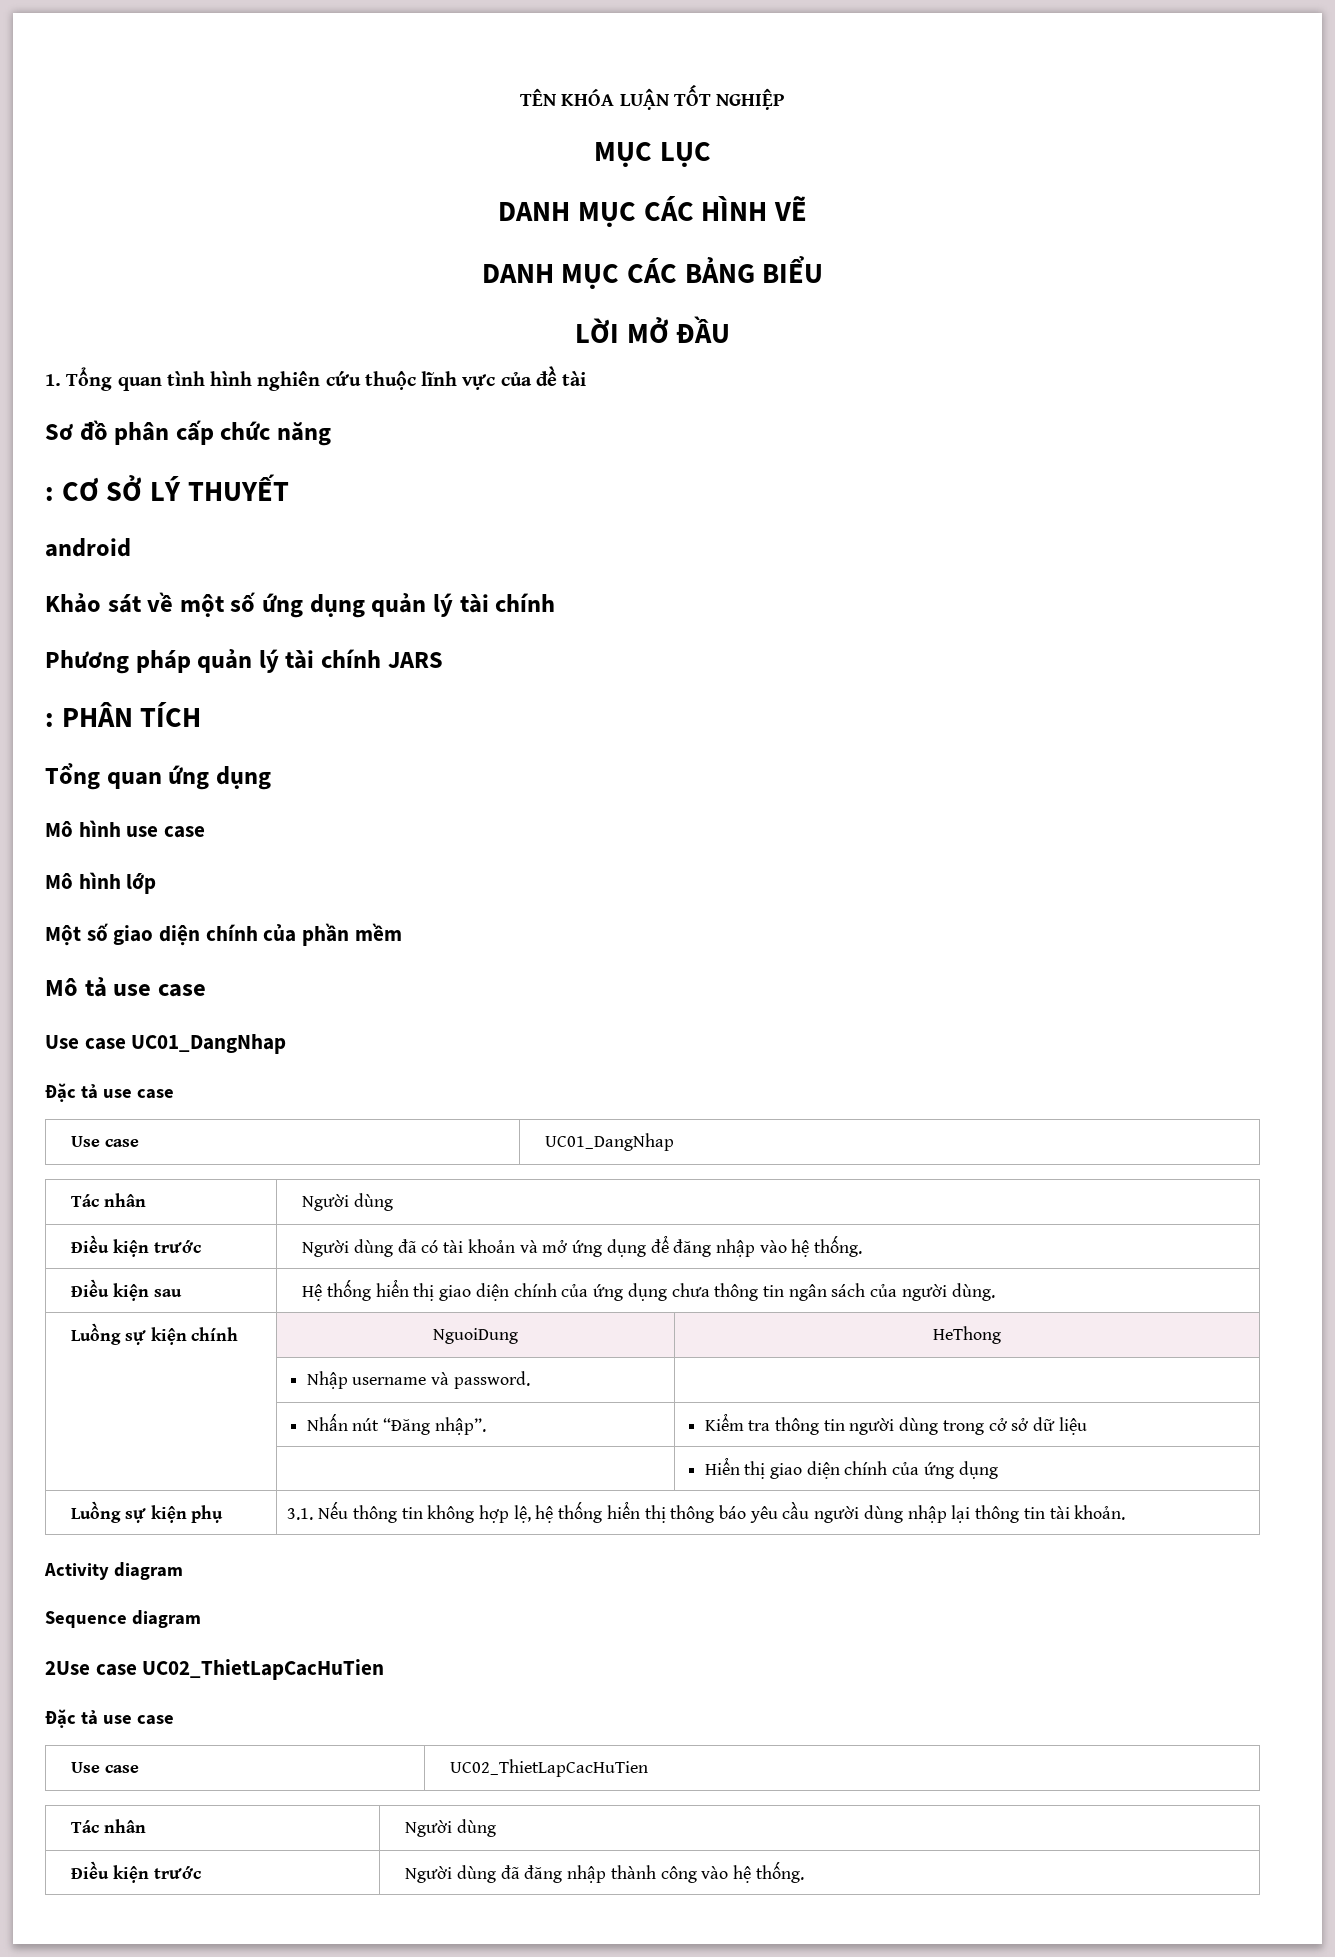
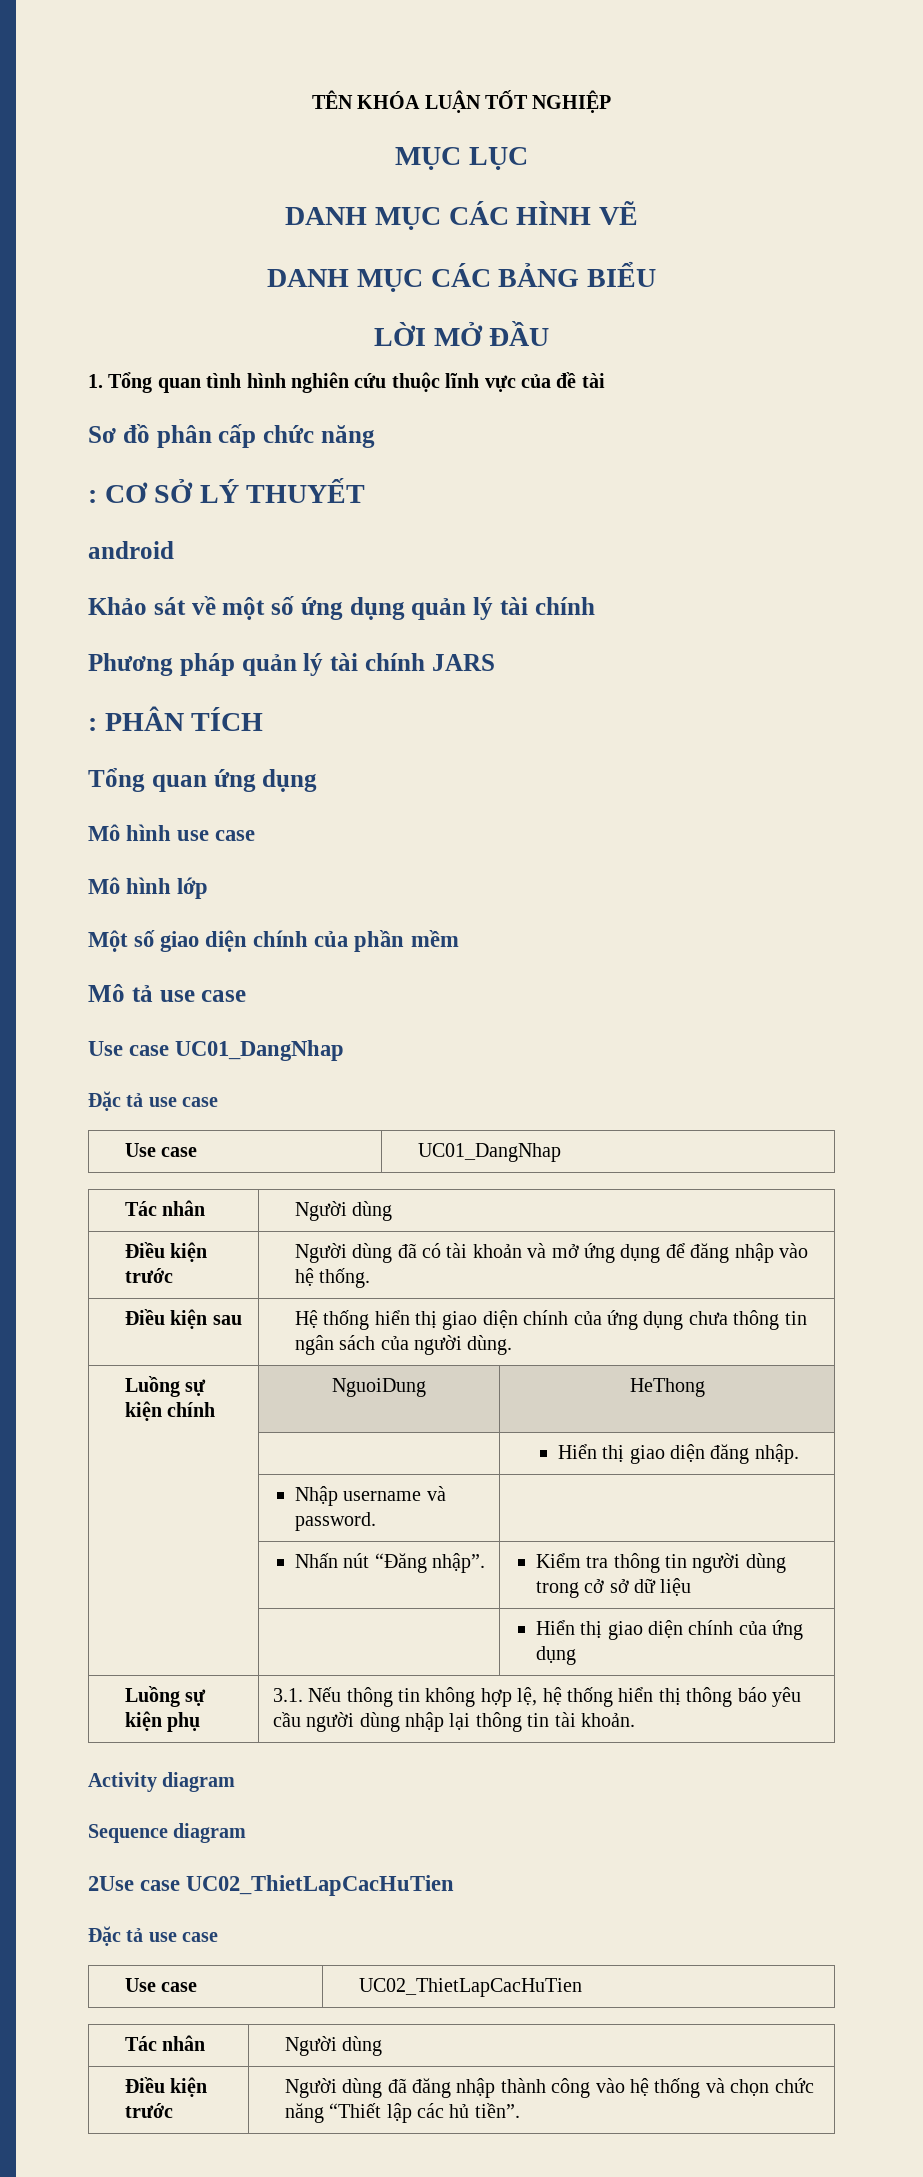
+ | | Hiển thị giao diện đăng nhập.
- Điều kiện trước | Người dùng đã đăng nhập thành công vào hệ thống.
+ Điều kiện trước | Người dùng đã đăng nhập thành công vào hệ thống và chọn chức năng “Thiết lập các hủ tiền”.

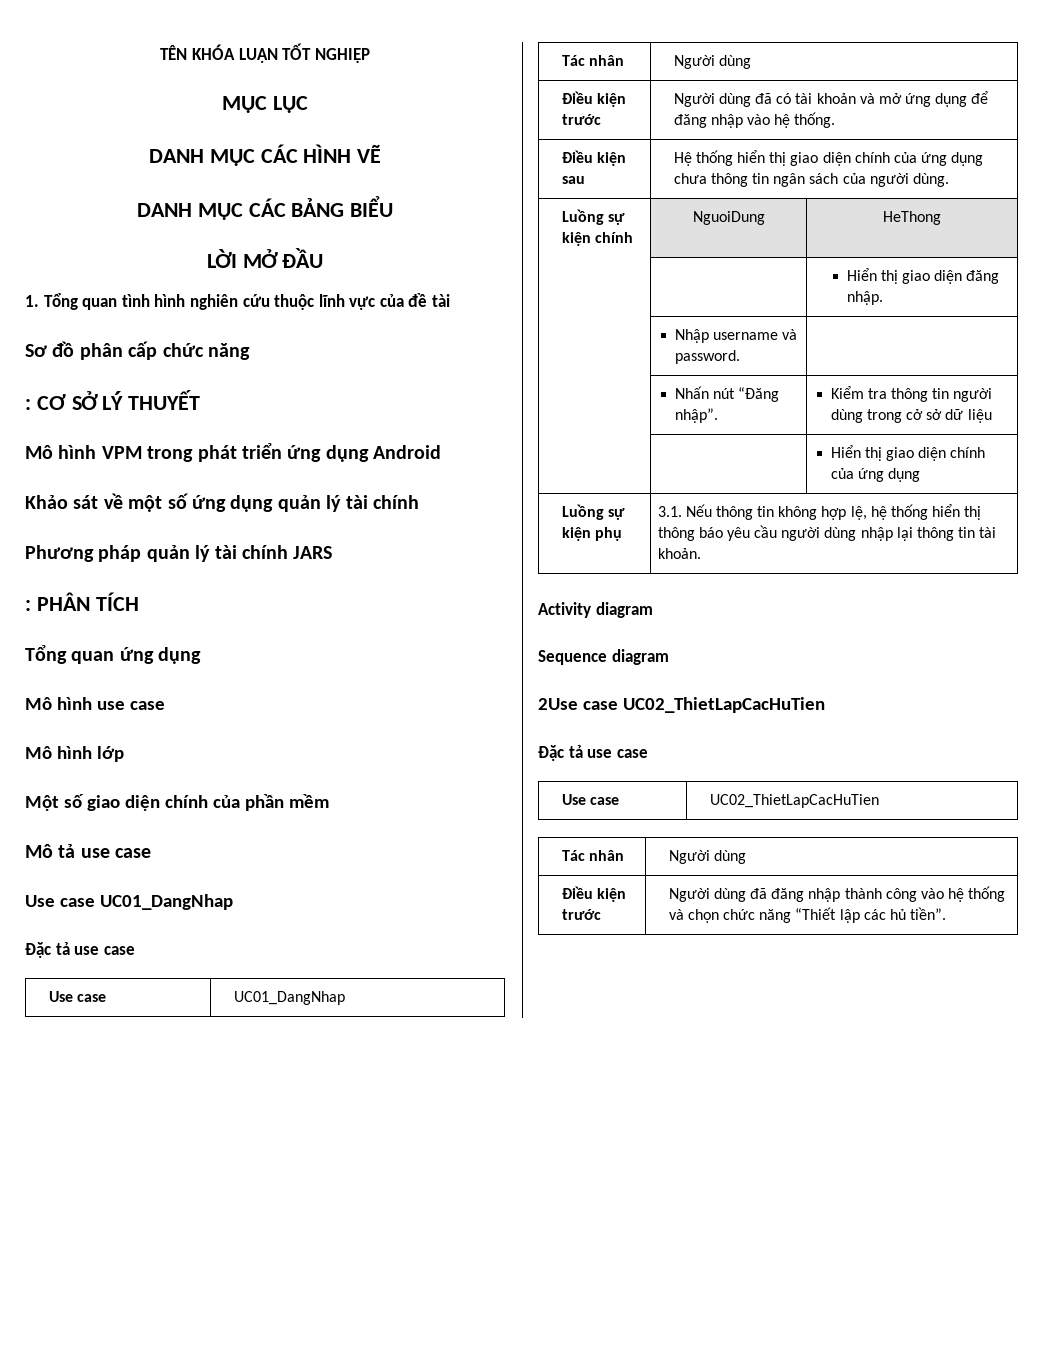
- android
+ Mô hình VPM trong phát triển ứng dụng Android

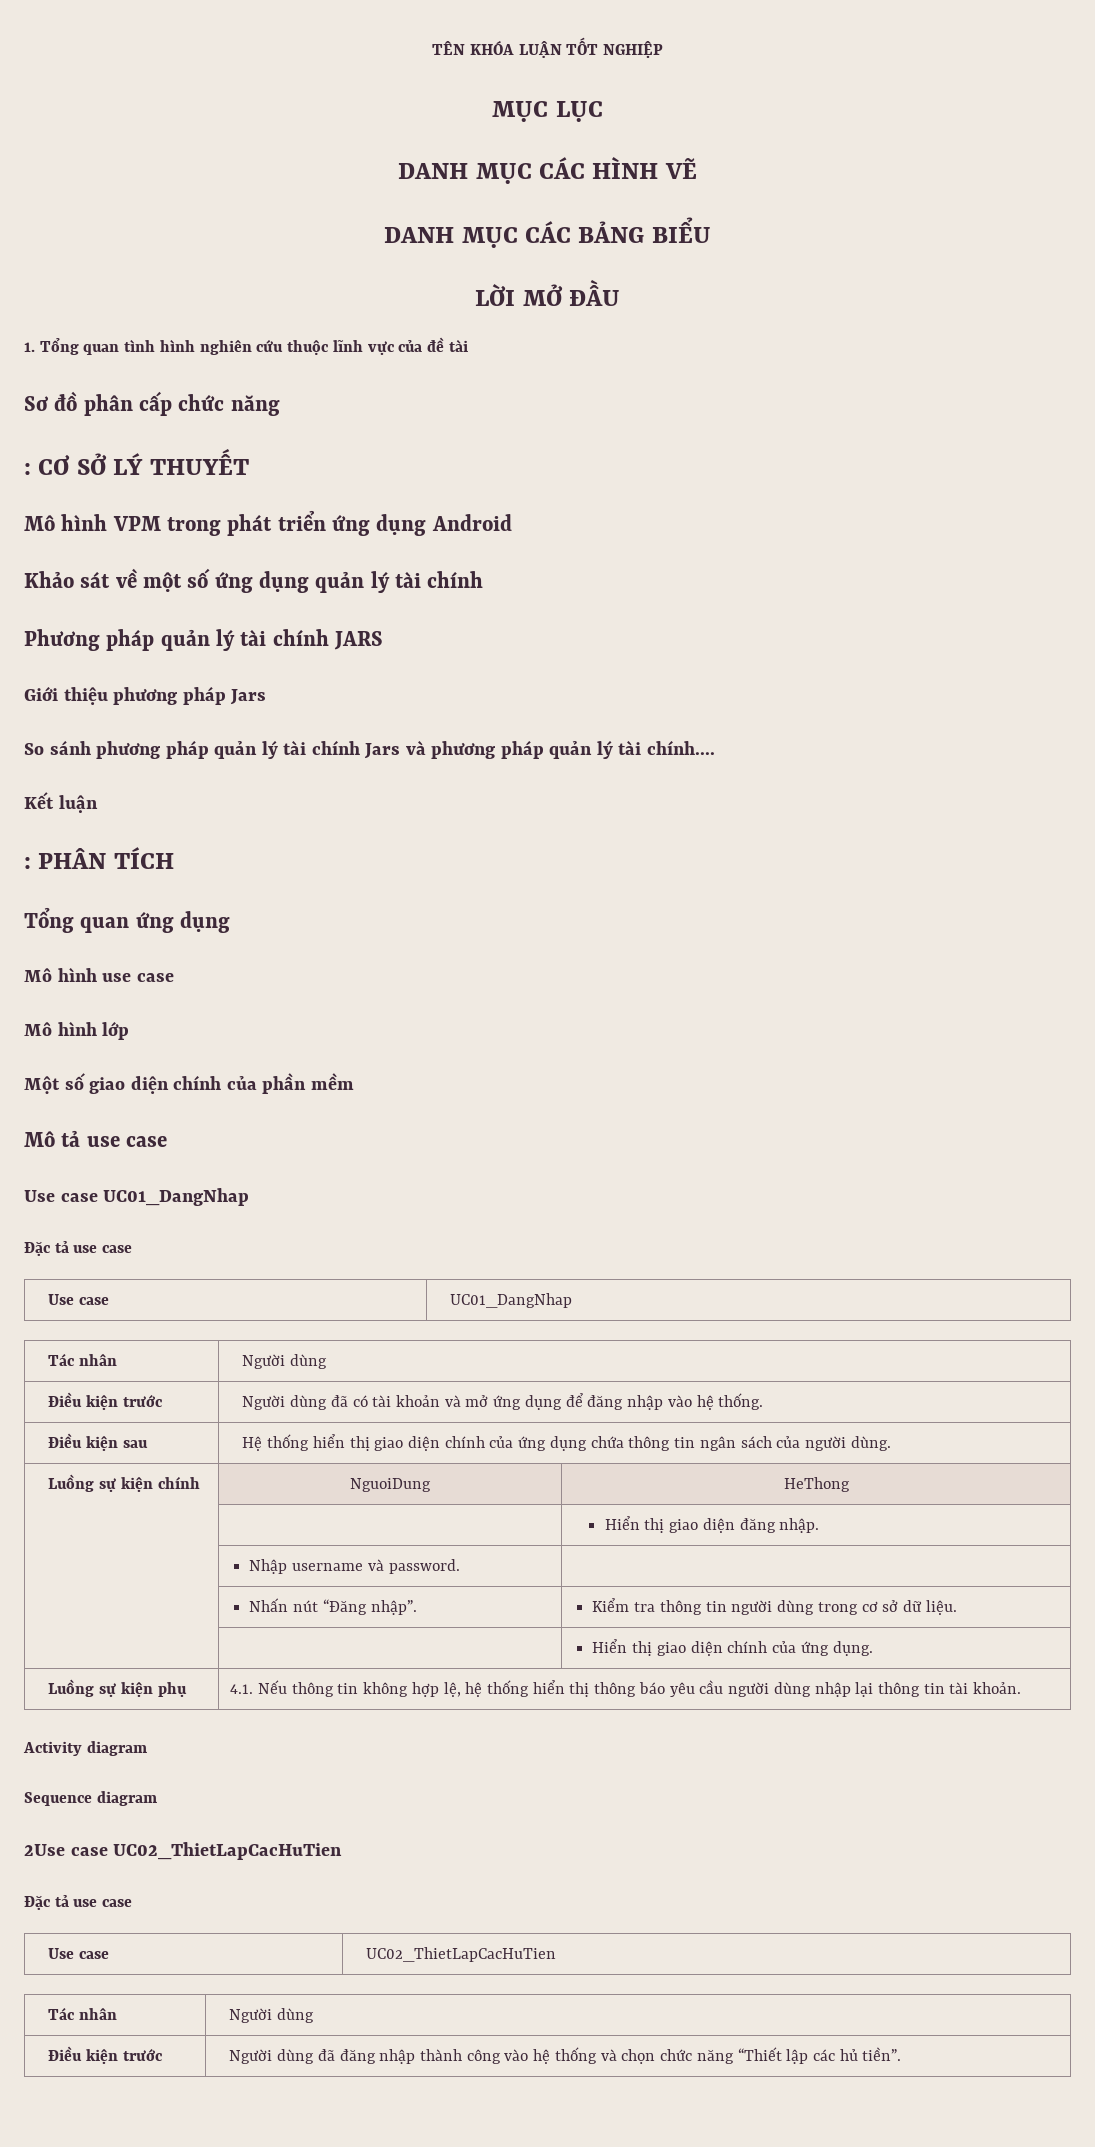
+ Giới thiệu phương pháp Jars
+ So sánh phương pháp quản lý tài chính Jars và phương pháp quản lý tài chính....
+ Kết luận
- Điều kiện sau | Hệ thống hiển thị giao diện chính của ứng dụng chưa thông tin ngân sách của người dùng.
+ Điều kiện sau | Hệ thống hiển thị giao diện chính của ứng dụng chứa thông tin ngân sách của người dùng.
- | Nhấn nút “Đăng nhập”. | Kiểm tra thông tin người dùng trong cở sở dữ liệu
+ | Nhấn nút “Đăng nhập”. | Kiểm tra thông tin người dùng trong cơ sở dữ liệu.
- | | Hiển thị giao diện chính của ứng dụng
+ | | Hiển thị giao diện chính của ứng dụng.
- Luồng sự kiện phụ | 3.1. Nếu thông tin không hợp lệ, hệ thống hiển thị thông báo yêu cầu người dùng nhập lại thông tin tài khoản.
+ Luồng sự kiện phụ | 4.1. Nếu thông tin không hợp lệ, hệ thống hiển thị thông báo yêu cầu người dùng nhập lại thông tin tài khoản.

